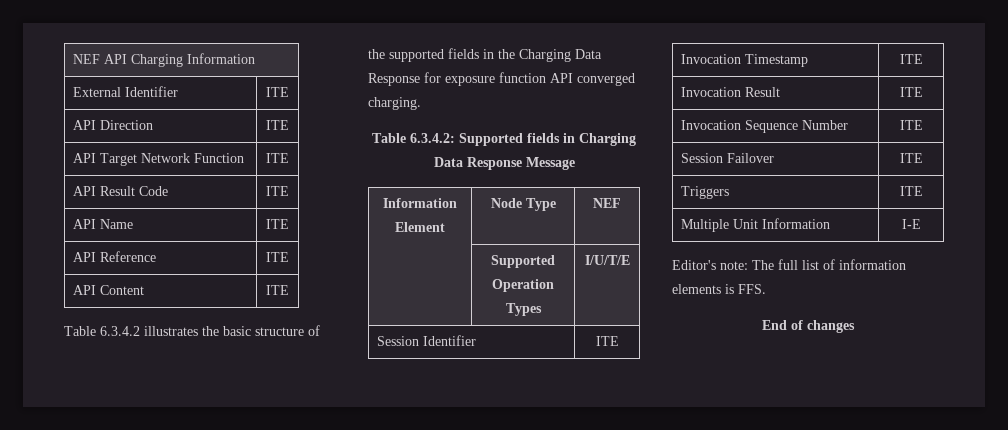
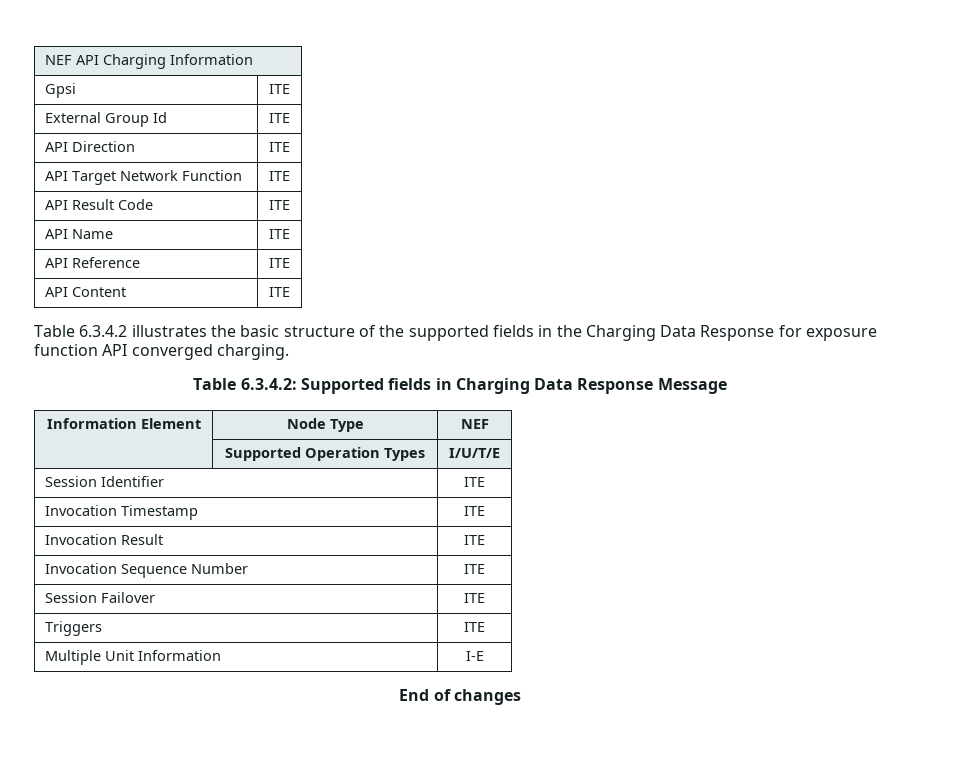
+ Gpsi | ITE
- External Identifier | ITE
+ External Group Id | ITE
- Editor's note: The full list of information elements is FFS.

